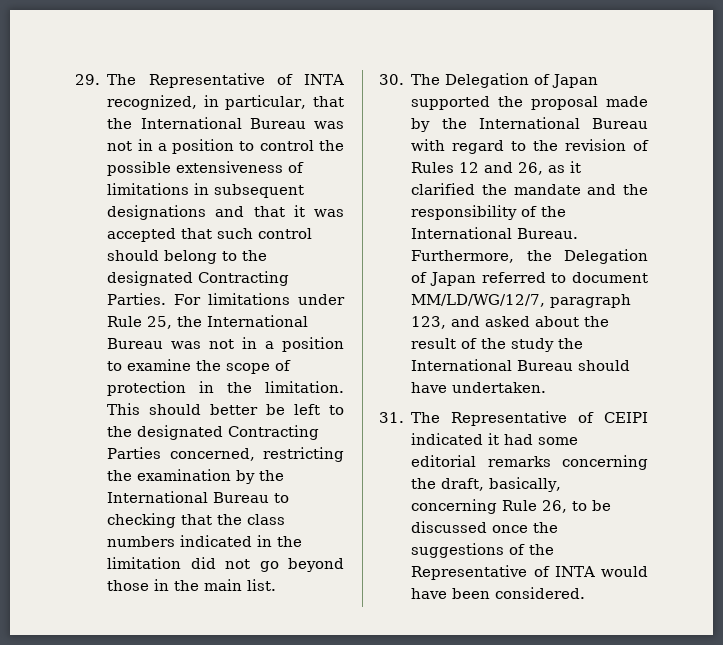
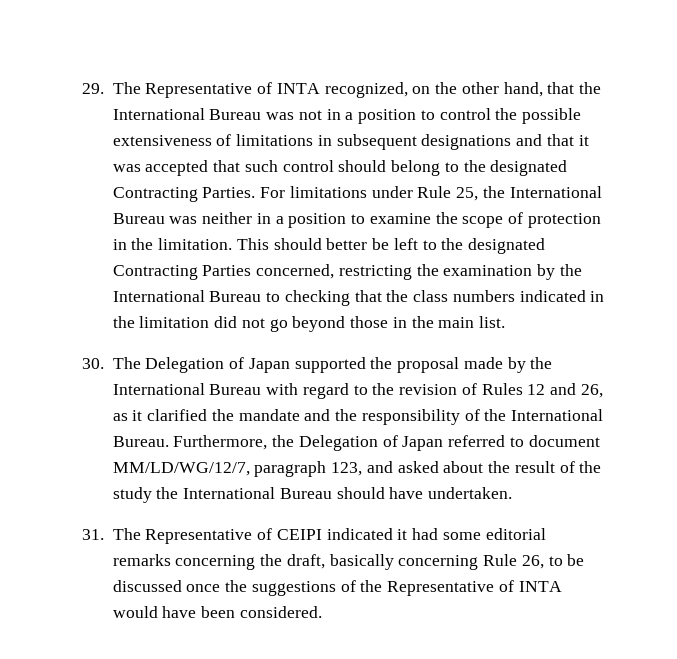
- 29. The Representative of INTA recognized, in particular, that the International Bureau was not in a position to control the possible extensiveness of limitations in subsequent designations and that it was accepted that such control should belong to the designated Contracting Parties.
+ 29. The Representative of INTA recognized, on the other hand, that the International Bureau was not in a position to control the possible extensiveness of limitations in subsequent designations and that it was accepted that such control should belong to the designated Contracting Parties.
- For limitations under Rule 25, the International Bureau was not in a position to examine the scope of protection in the limitation.
+ For limitations under Rule 25, the International Bureau was neither in a position to examine the scope of protection in the limitation.
- 31. The Representative of CEIPI indicated it had some editorial remarks concerning the draft, basically, concerning Rule 26, to be discussed once the suggestions of the Representative of INTA would have been considered.
+ 31. The Representative of CEIPI indicated it had some editorial remarks concerning the draft, basically concerning Rule 26, to be discussed once the suggestions of the Representative of INTA would have been considered.

